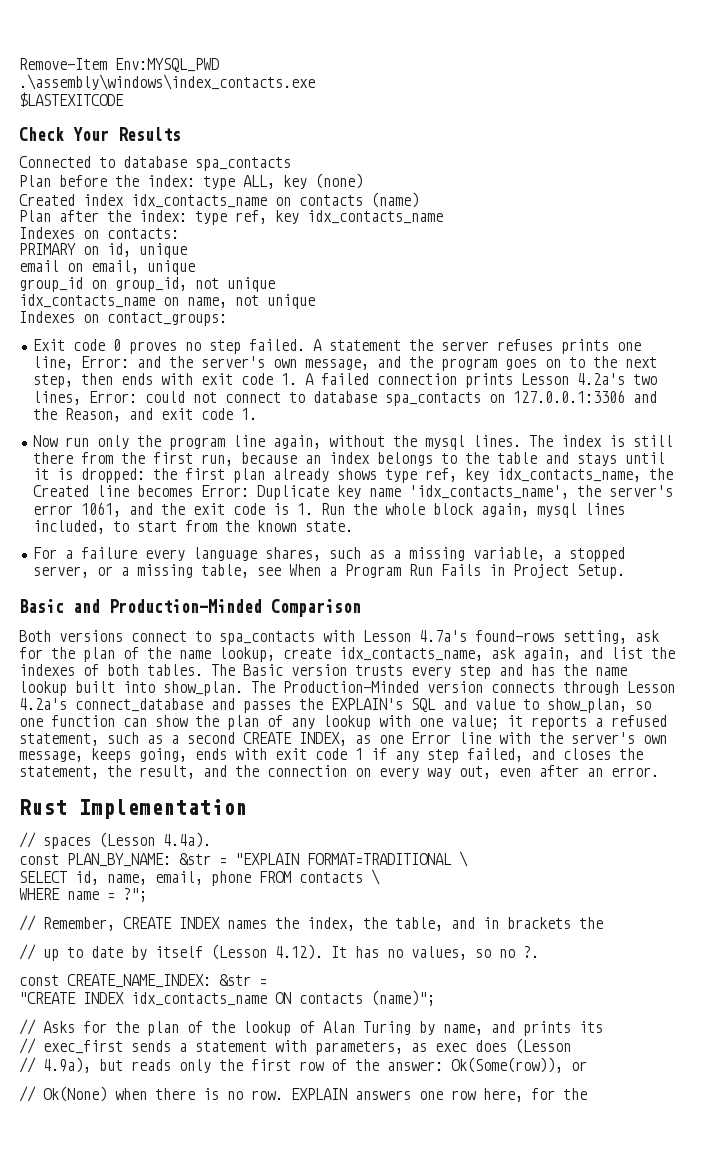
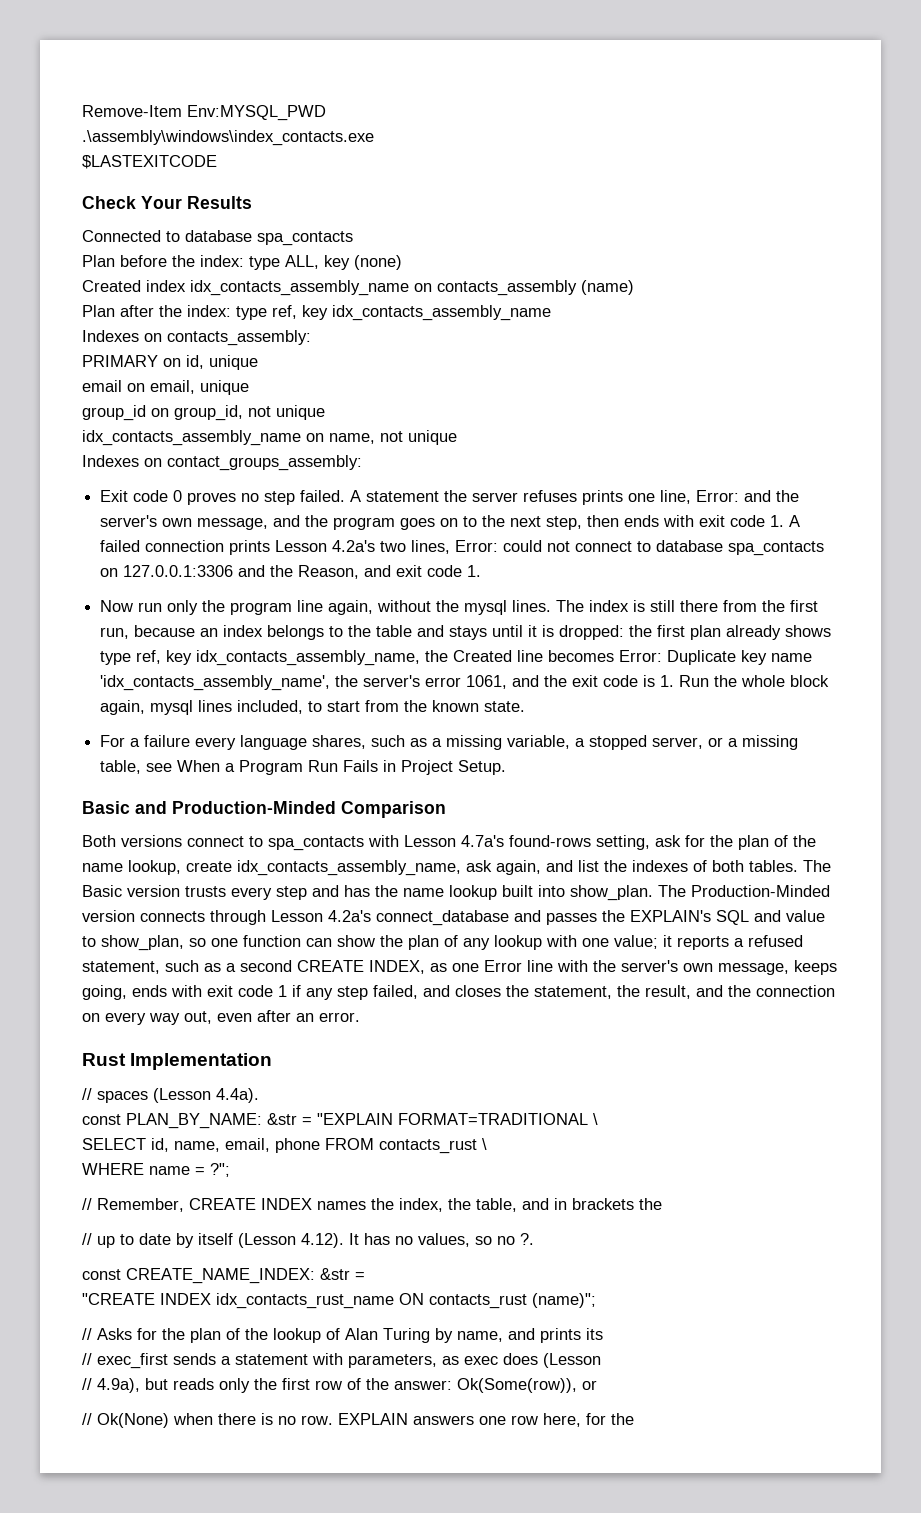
- Created index idx_contacts_name on contacts (name)
+ Created index idx_contacts_assembly_name on contacts_assembly (name)
- Plan after the index: type ref, key idx_contacts_name
- Indexes on contacts:
+ Plan after the index: type ref, key idx_contacts_assembly_name
+ Indexes on contacts_assembly:
- idx_contacts_name on name, not unique
+ idx_contacts_assembly_name on name, not unique
- Indexes on contact_groups:
+ Indexes on contact_groups_assembly:
- the first plan already shows type ref, key idx_contacts_name, the Created line becomes Error:
+ the first plan already shows type ref, key idx_contacts_assembly_name, the Created line becomes Error:
- Duplicate key name 'idx_contacts_name', the server's error 1061, and the exit code is 1. Run the whole block again, mysql lines included, to start from the known state.
+ Duplicate key name 'idx_contacts_assembly_name', the server's error 1061, and the exit code is 1. Run the whole block again, mysql lines included, to start from the known state.
- Both versions connect to spa_contacts with Lesson 4.7a's found-rows setting, ask for the plan of the name lookup, create idx_contacts_name, ask again, and list the indexes of both tables.
+ Both versions connect to spa_contacts with Lesson 4.7a's found-rows setting, ask for the plan of the name lookup, create idx_contacts_assembly_name, ask again, and list the indexes of both tables.
- SELECT id, name, email, phone FROM contacts \
+ SELECT id, name, email, phone FROM contacts_rust \
- "CREATE INDEX idx_contacts_name ON contacts (name)";
+ "CREATE INDEX idx_contacts_rust_name ON contacts_rust (name)";

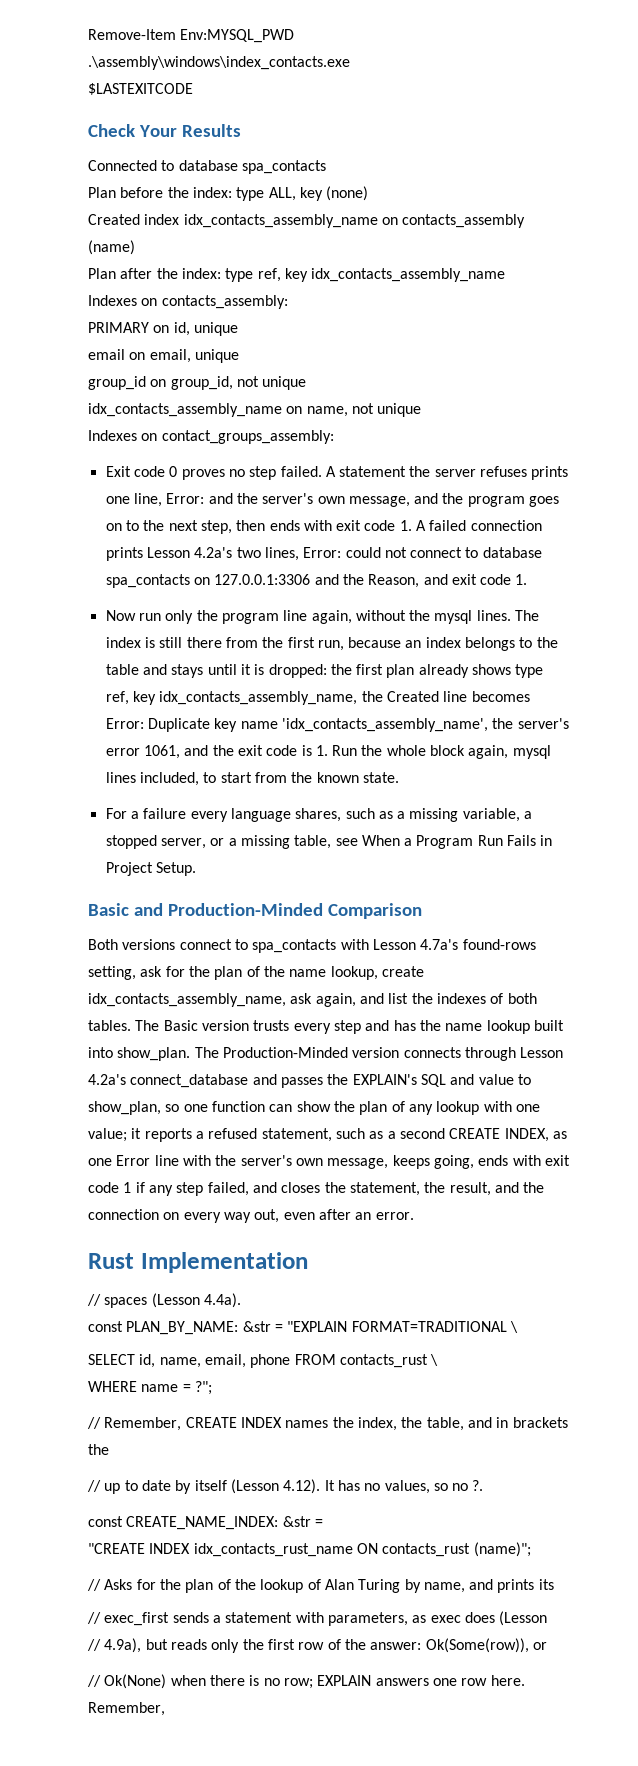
- // Ok(None) when there is no row. EXPLAIN answers one row here, for the
+ // Ok(None) when there is no row; EXPLAIN answers one row here. Remember,

